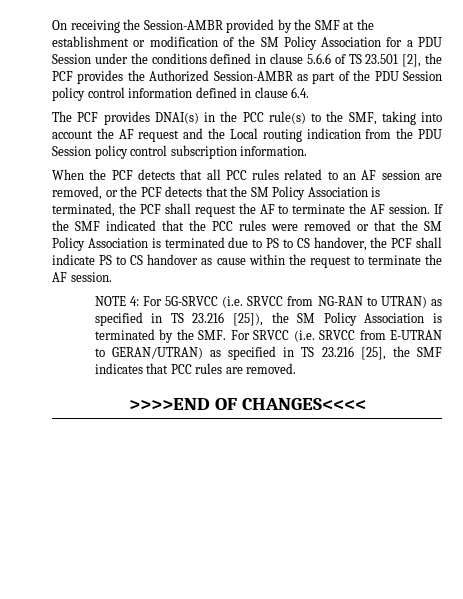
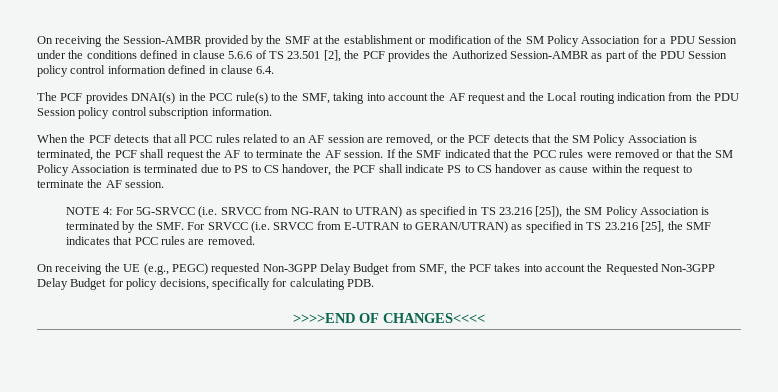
+ On receiving the UE (e.g., PEGC) requested Non-3GPP Delay Budget from SMF, the PCF takes into account the Requested Non-3GPP Delay Budget for policy decisions, specifically for calculating PDB.

